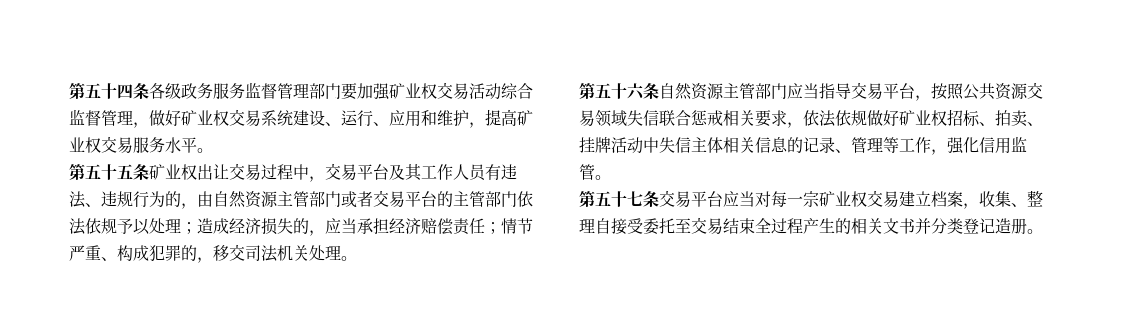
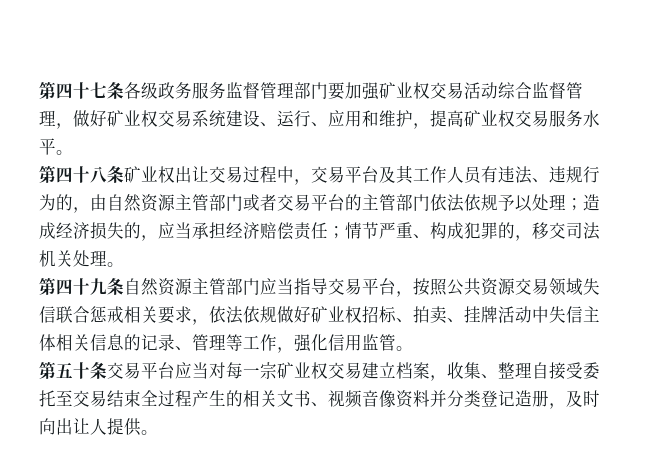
- 第五十四条各级政务服务监督管理部门要加强矿业权交易活动综合监督管理，做好矿业权交易系统建设、运行、应用和维护，提高矿业权交易服务水平。
+ 第四十七条各级政务服务监督管理部门要加强矿业权交易活动综合监督管理，做好矿业权交易系统建设、运行、应用和维护，提高矿业权交易服务水平。
- 第五十五条矿业权出让交易过程中，交易平台及其工作人员有违法、违规行为的，由自然资源主管部门或者交易平台的主管部门依法依规予以处理；造成经济损失的，应当承担经济赔偿责任；情节严重、构成犯罪的，移交司法机关处理。
+ 第四十八条矿业权出让交易过程中，交易平台及其工作人员有违法、违规行为的，由自然资源主管部门或者交易平台的主管部门依法依规予以处理；造成经济损失的，应当承担经济赔偿责任；情节严重、构成犯罪的，移交司法机关处理。
- 第五十六条自然资源主管部门应当指导交易平台，按照公共资源交易领域失信联合惩戒相关要求，依法依规做好矿业权招标、拍卖、挂牌活动中失信主体相关信息的记录、管理等工作，强化信用监管。
+ 第四十九条自然资源主管部门应当指导交易平台，按照公共资源交易领域失信联合惩戒相关要求，依法依规做好矿业权招标、拍卖、挂牌活动中失信主体相关信息的记录、管理等工作，强化信用监管。
- 第五十七条交易平台应当对每一宗矿业权交易建立档案，收集、整理自接受委托至交易结束全过程产生的相关文书并分类登记造册。
+ 第五十条交易平台应当对每一宗矿业权交易建立档案，收集、整理自接受委托至交易结束全过程产生的相关文书、视频音像资料并分类登记造册，及时向出让人提供。

